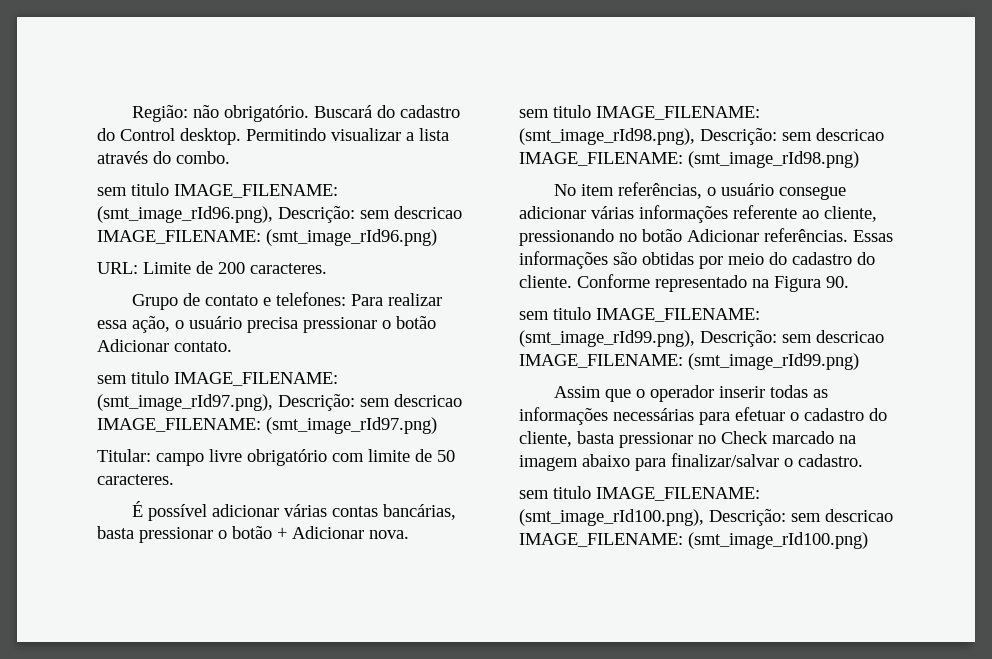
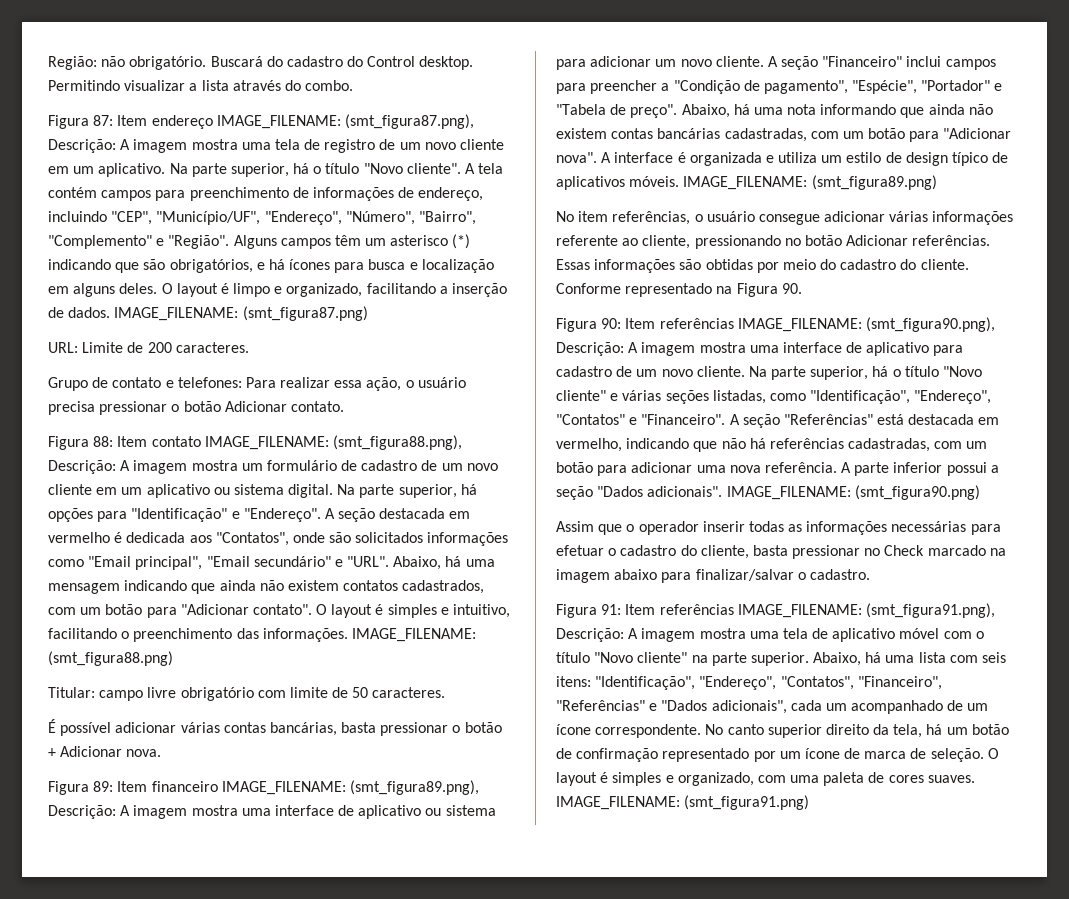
- sem titulo IMAGE_FILENAME: (smt_image_rId96.png), Descrição: sem descricao IMAGE_FILENAME: (smt_image_rId96.png)
+ Figura 87: Item endereço IMAGE_FILENAME: (smt_figura87.png), Descrição: A imagem mostra uma tela de registro de um novo cliente em um aplicativo. Na parte superior, há o título "Novo cliente". A tela contém campos para preenchimento de informações de endereço, incluindo "CEP", "Município/UF", "Endereço", "Número", "Bairro", "Complemento" e "Região". Alguns campos têm um asterisco (*) indicando que são obrigatórios, e há ícones para busca e localização em alguns deles. O layout é limpo e organizado, facilitando a inserção de dados. IMAGE_FILENAME: (smt_figura87.png)
- sem titulo IMAGE_FILENAME: (smt_image_rId97.png), Descrição: sem descricao IMAGE_FILENAME: (smt_image_rId97.png)
+ Figura 88: Item contato IMAGE_FILENAME: (smt_figura88.png), Descrição: A imagem mostra um formulário de cadastro de um novo cliente em um aplicativo ou sistema digital. Na parte superior, há opções para "Identificação" e "Endereço". A seção destacada em vermelho é dedicada aos "Contatos", onde são solicitados informações como "Email principal", "Email secundário" e "URL". Abaixo, há uma mensagem indicando que ainda não existem contatos cadastrados, com um botão para "Adicionar contato". O layout é simples e intuitivo, facilitando o preenchimento das informações. IMAGE_FILENAME: (smt_figura88.png)
- sem titulo IMAGE_FILENAME: (smt_image_rId98.png), Descrição: sem descricao IMAGE_FILENAME: (smt_image_rId98.png)
+ Figura 89: Item financeiro IMAGE_FILENAME: (smt_figura89.png), Descrição: A imagem mostra uma interface de aplicativo ou sistema para adicionar um novo cliente. A seção "Financeiro" inclui campos para preencher a "Condição de pagamento", "Espécie", "Portador" e "Tabela de preço". Abaixo, há uma nota informando que ainda não existem contas bancárias cadastradas, com um botão para "Adicionar nova". A interface é organizada e utiliza um estilo de design típico de aplicativos móveis. IMAGE_FILENAME: (smt_figura89.png)
- sem titulo IMAGE_FILENAME: (smt_image_rId99.png), Descrição: sem descricao IMAGE_FILENAME: (smt_image_rId99.png)
+ Figura 90: Item referências IMAGE_FILENAME: (smt_figura90.png), Descrição: A imagem mostra uma interface de aplicativo para cadastro de um novo cliente. Na parte superior, há o título "Novo cliente" e várias seções listadas, como "Identificação", "Endereço", "Contatos" e "Financeiro". A seção "Referências" está destacada em vermelho, indicando que não há referências cadastradas, com um botão para adicionar uma nova referência. A parte inferior possui a seção "Dados adicionais". IMAGE_FILENAME: (smt_figura90.png)
- sem titulo IMAGE_FILENAME: (smt_image_rId100.png), Descrição: sem descricao IMAGE_FILENAME: (smt_image_rId100.png)
+ Figura 91: Item referências IMAGE_FILENAME: (smt_figura91.png), Descrição: A imagem mostra uma tela de aplicativo móvel com o título "Novo cliente" na parte superior. Abaixo, há uma lista com seis itens: "Identificação", "Endereço", "Contatos", "Financeiro", "Referências" e "Dados adicionais", cada um acompanhado de um ícone correspondente. No canto superior direito da tela, há um botão de confirmação representado por um ícone de marca de seleção. O layout é simples e organizado, com uma paleta de cores suaves. IMAGE_FILENAME: (smt_figura91.png)

